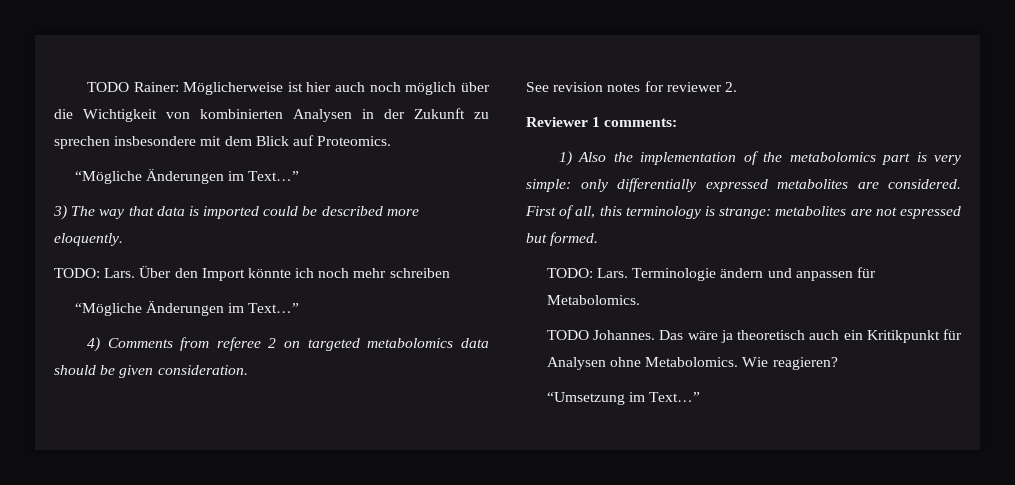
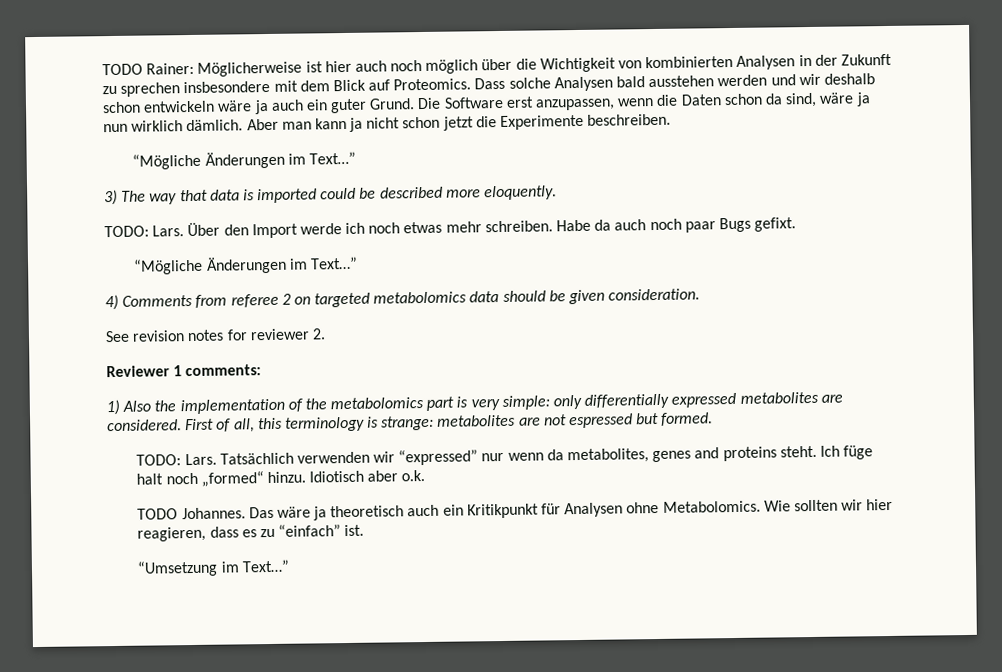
+ Dass solche Analysen bald ausstehen werden und wir deshalb schon entwickeln wäre ja auch ein guter Grund. Die Software erst anzupassen, wenn die Daten schon da sind, wäre ja nun wirklich dämlich. Aber man kann ja nicht schon jetzt die Experimente beschreiben.
- Über den Import könnte ich noch mehr schreiben
+ Über den Import werde ich noch etwas mehr schreiben. Habe da auch noch paar Bugs gefixt.
- Terminologie ändern und anpassen für Metabolomics.
+ Tatsächlich verwenden wir “expressed” nur wenn da metabolites, genes and proteins steht. Ich füge halt noch „formed“ hinzu. Idiotisch aber o.k.
- Wie reagieren?
+ Wie sollten wir hier reagieren, dass es zu “einfach” ist.

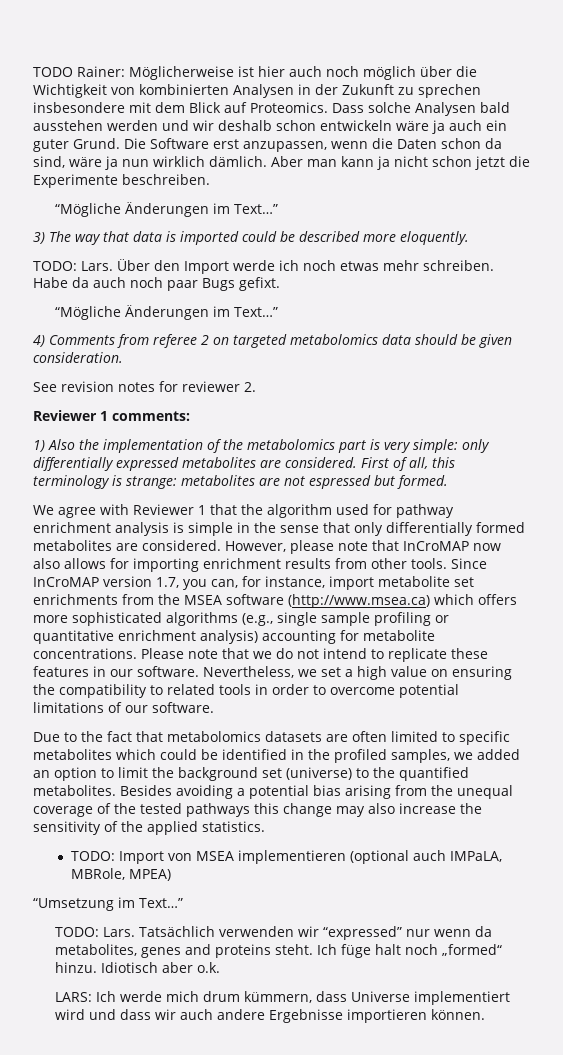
+ We agree with Reviewer 1 that the algorithm used for pathway enrichment analysis is simple in the sense that only differentially formed metabolites are considered. However, please note that InCroMAP now also allows for importing enrichment results from other tools. Since InCroMAP version 1.7, you can, for instance, import metabolite set enrichments from the MSEA software (http://www.msea.ca) which offers more sophisticated algorithms (e.g., single sample profiling or quantitative enrichment analysis) accounting for metabolite concentrations. Please note that we do not intend to replicate these features in our software. Nevertheless, we set a high value on ensuring the compatibility to related tools in order to overcome potential limitations of our software.
+ Due to the fact that metabolomics datasets are often limited to specific metabolites which could be identified in the profiled samples, we added an option to limit the background set (universe) to the quantified metabolites. Besides avoiding a potential bias arising from the unequal coverage of the tested pathways this change may also increase the sensitivity of the applied statistics.
+ TODO: Import von MSEA implementieren (optional auch IMPaLA, MBRole, MPEA)
+ “Umsetzung im Text…”
- TODO Johannes. Das wäre ja theoretisch auch ein Kritikpunkt für Analysen ohne Metabolomics. Wie sollten wir hier reagieren, dass es zu “einfach” ist.
- “Umsetzung im Text…”
+ LARS: Ich werde mich drum kümmern, dass Universe implementiert wird und dass wir auch andere Ergebnisse importieren können.

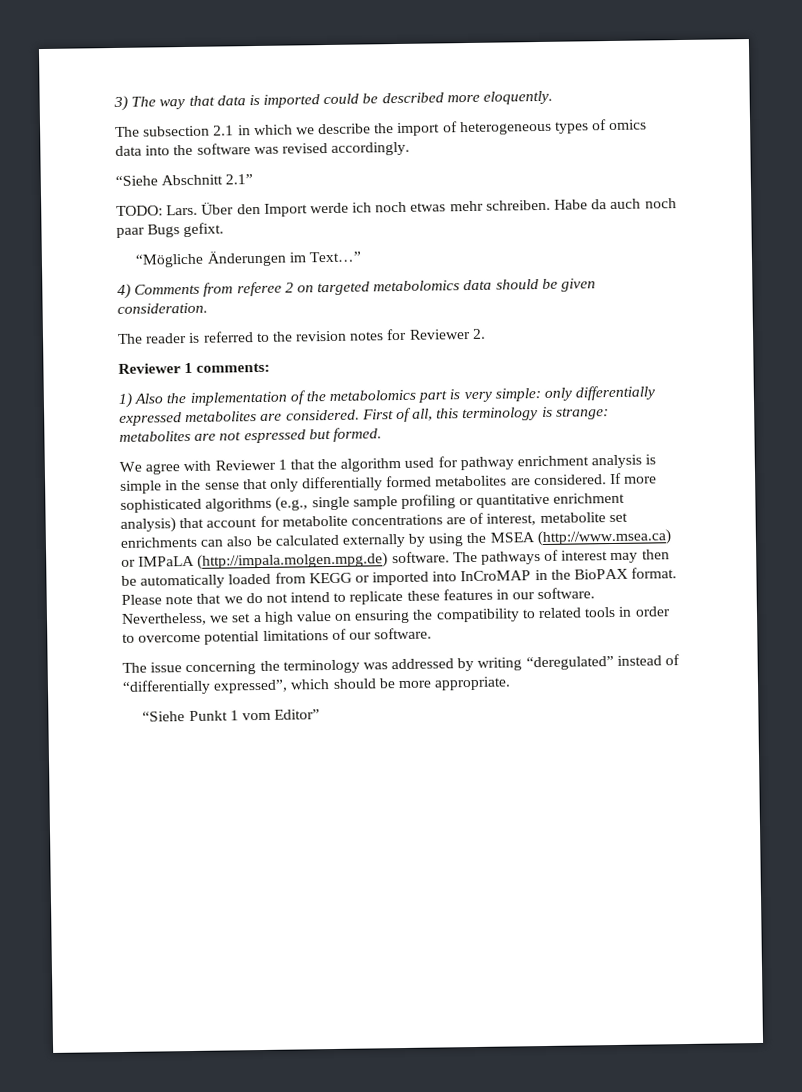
- TODO Rainer: Möglicherweise ist hier auch noch möglich über die Wichtigkeit von kombinierten Analysen in der Zukunft zu sprechen insbesondere mit dem Blick auf Proteomics. Dass solche Analysen bald ausstehen werden und wir deshalb schon entwickeln wäre ja auch ein guter Grund. Die Software erst anzupassen, wenn die Daten schon da sind, wäre ja nun wirklich dämlich. Aber man kann ja nicht schon jetzt die Experimente beschreiben.
- “Mögliche Änderungen im Text…”
+ The subsection 2.1 in which we describe the import of heterogeneous types of omics data into the software was revised accordingly.
+ “Siehe Abschnitt 2.1”
- See revision notes for reviewer 2.
+ The reader is referred to the revision notes for Reviewer 2.
- However, please note that InCroMAP now also allows for importing enrichment results from other tools. Since InCroMAP version 1.7, you can, for instance, import metabolite set enrichments from the MSEA software (http://www.msea.ca) which offers more sophisticated algorithms (e.g., single sample profiling or quantitative enrichment analysis) accounting for metabolite concentrations.
+ If more sophisticated algorithms (e.g., single sample profiling or quantitative enrichment analysis) that account for metabolite concentrations are of interest, metabolite set enrichments can also be calculated externally by using the MSEA (http://www.msea.ca) or IMPaLA (http://impala.molgen.mpg.de) software. The pathways of interest may then be automatically loaded from KEGG or imported into InCroMAP in the BioPAX format.
- Due to the fact that metabolomics datasets are often limited to specific metabolites which could be identified in the profiled samples, we added an option to limit the background set (universe) to the quantified metabolites. Besides avoiding a potential bias arising from the unequal coverage of the tested pathways this change may also increase the sensitivity of the applied statistics.
- TODO: Import von MSEA implementieren (optional auch IMPaLA, MBRole, MPEA)
- “Umsetzung im Text…”
- TODO: Lars. Tatsächlich verwenden wir “expressed” nur wenn da metabolites, genes and proteins steht. Ich füge halt noch „formed“ hinzu. Idiotisch aber o.k.
- LARS: Ich werde mich drum kümmern, dass Universe implementiert wird und dass wir auch andere Ergebnisse importieren können.
+ The issue concerning the terminology was addressed by writing “deregulated” instead of “differentially expressed”, which should be more appropriate.
+ “Siehe Punkt 1 vom Editor”

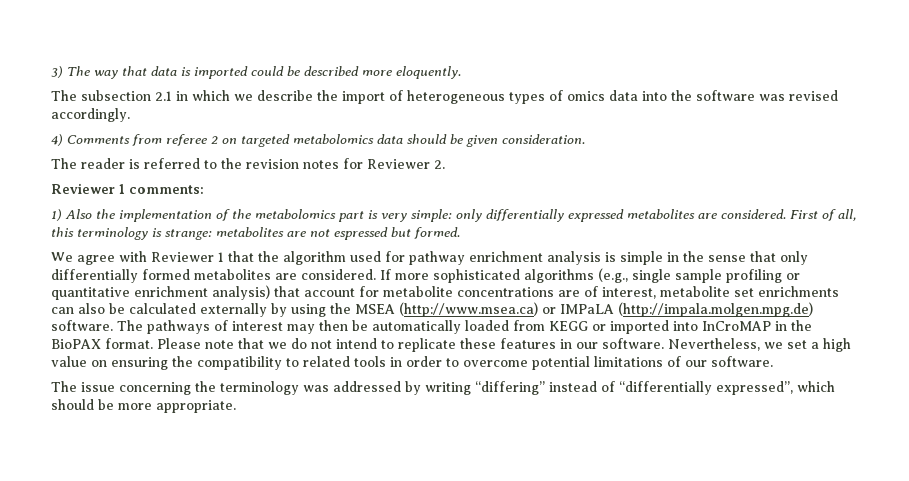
- “Siehe Abschnitt 2.1”
- TODO: Lars. Über den Import werde ich noch etwas mehr schreiben. Habe da auch noch paar Bugs gefixt.
- “Mögliche Änderungen im Text…”
- The issue concerning the terminology was addressed by writing “deregulated” instead of “differentially expressed”, which should be more appropriate.
+ The issue concerning the terminology was addressed by writing “differing” instead of “differentially expressed”, which should be more appropriate.
- “Siehe Punkt 1 vom Editor”

